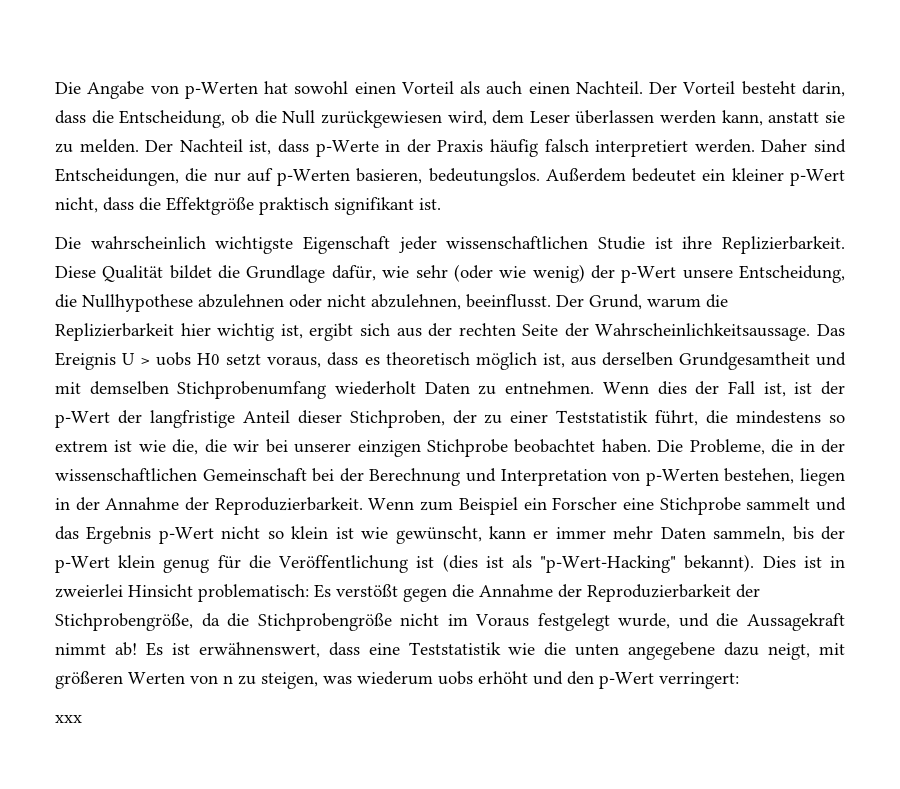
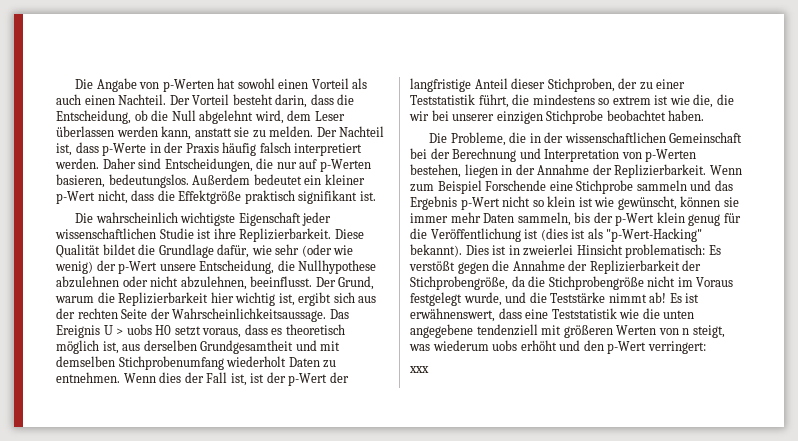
- Der Vorteil besteht darin, dass die Entscheidung, ob die Null zurückgewiesen wird, dem Leser überlassen werden kann, anstatt sie zu melden.
+ Der Vorteil besteht darin, dass die Entscheidung, ob die Null abgelehnt wird, dem Leser überlassen werden kann, anstatt sie zu melden.
- Wenn dies der Fall ist, ist der p-Wert der langfristige Anteil dieser Stichproben, der zu einer Teststatistik führt, die mindestens so extrem ist wie die, die wir bei unserer einzigen Stichprobe beobachtet haben. Die Probleme, die in der wissenschaftlichen Gemeinschaft bei der Berechnung und Interpretation von p-Werten bestehen, liegen in der Annahme der Reproduzierbarkeit.
+ Wenn dies der Fall ist, ist der p-Wert der langfristige Anteil dieser Stichproben, der zu einer Teststatistik führt, die mindestens so extrem ist wie die, die wir bei unserer einzigen Stichprobe beobachtet haben.
+ Die Probleme, die in der wissenschaftlichen Gemeinschaft bei der Berechnung und Interpretation von p-Werten bestehen, liegen in der Annahme der Replizierbarkeit.
- Wenn zum Beispiel ein Forscher eine Stichprobe sammelt und das Ergebnis p-Wert nicht so klein ist wie gewünscht, kann er immer mehr Daten sammeln, bis der p-Wert klein genug für die Veröffentlichung ist (dies ist als "p-Wert-Hacking" bekannt).
+ Wenn zum Beispiel Forschende eine Stichprobe sammeln und das Ergebnis p-Wert nicht so klein ist wie gewünscht, können sie immer mehr Daten sammeln, bis der p-Wert klein genug für die Veröffentlichung ist (dies ist als "p-Wert-Hacking" bekannt).
- Dies ist in zweierlei Hinsicht problematisch: Es verstößt gegen die Annahme der Reproduzierbarkeit der Stichprobengröße, da die Stichprobengröße nicht im Voraus festgelegt wurde, und die Aussagekraft nimmt ab!
+ Dies ist in zweierlei Hinsicht problematisch: Es verstößt gegen die Annahme der Replizierbarkeit der Stichprobengröße, da die Stichprobengröße nicht im Voraus festgelegt wurde, und die Teststärke nimmt ab!
- Es ist erwähnenswert, dass eine Teststatistik wie die unten angegebene dazu neigt, mit größeren Werten von n zu steigen, was wiederum uobs erhöht und den p-Wert verringert:
+ Es ist erwähnenswert, dass eine Teststatistik wie die unten angegebene tendenziell mit größeren Werten von n steigt, was wiederum uobs erhöht und den p-Wert verringert:

